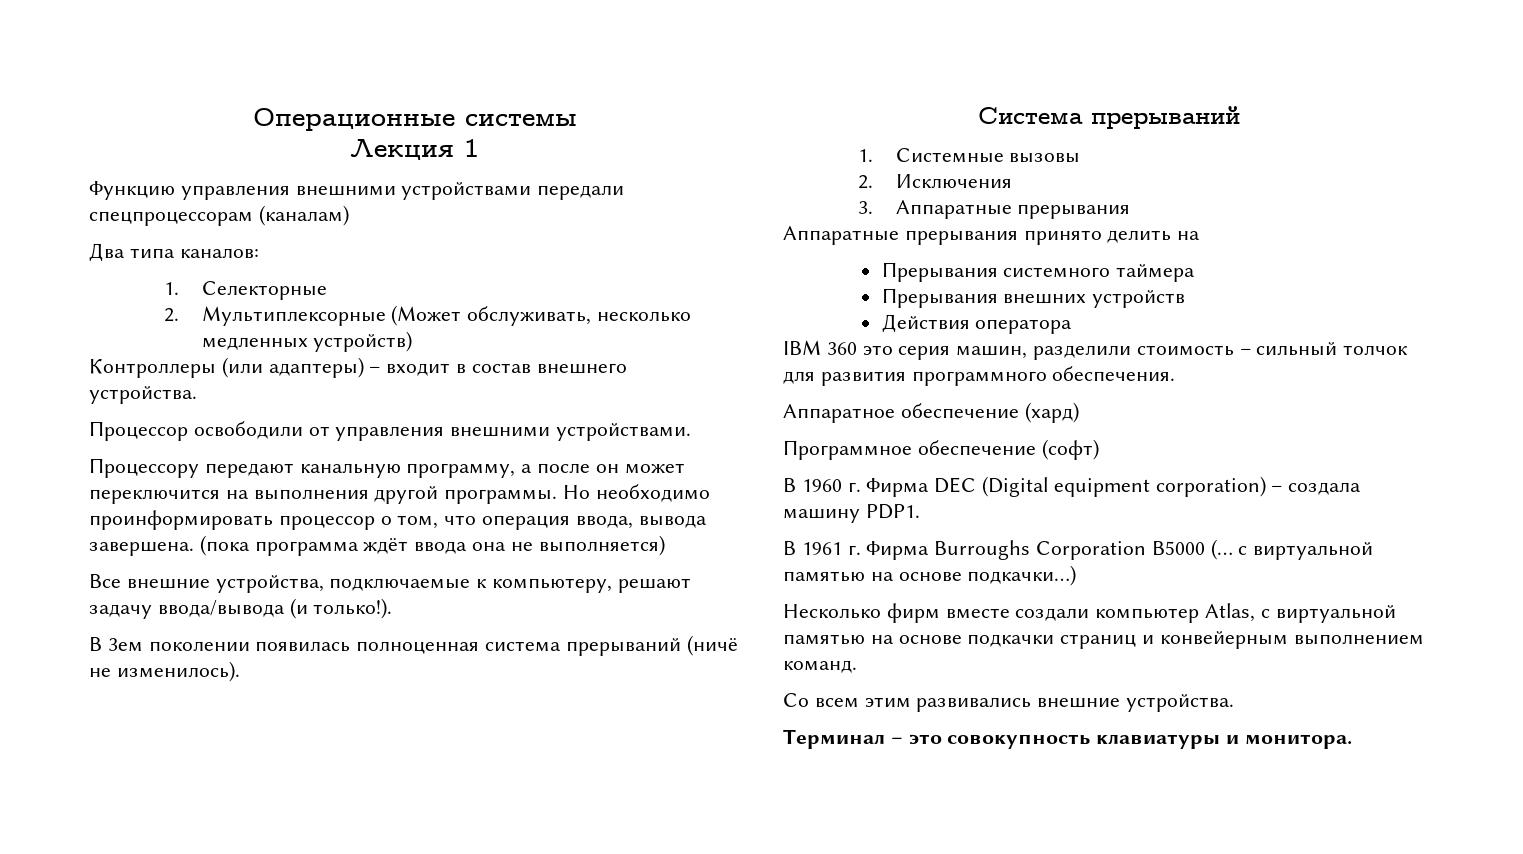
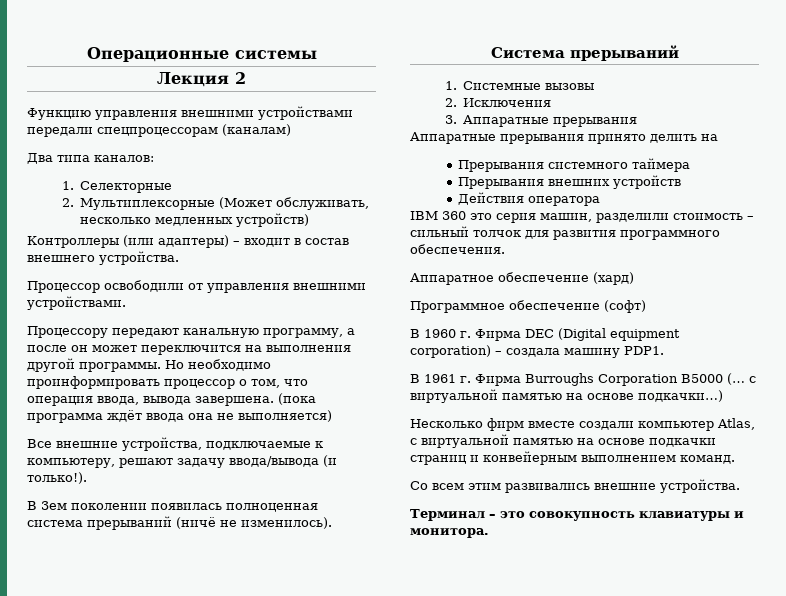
- Лекция 1
+ Лекция 2

